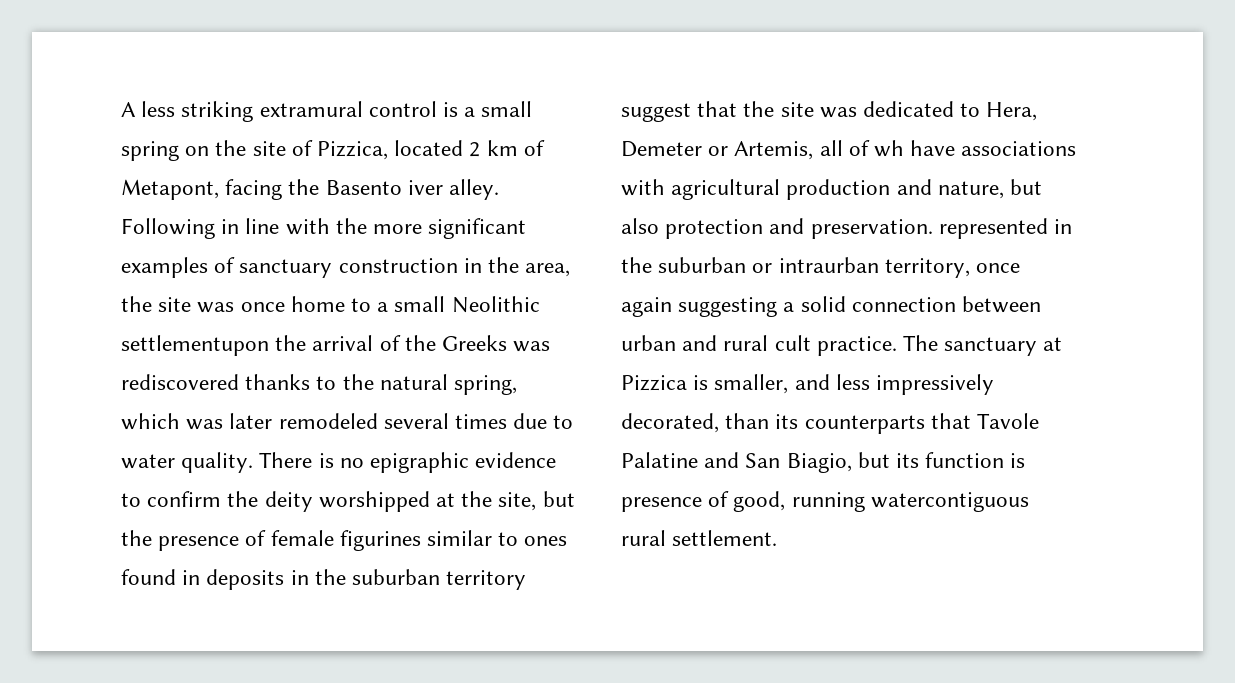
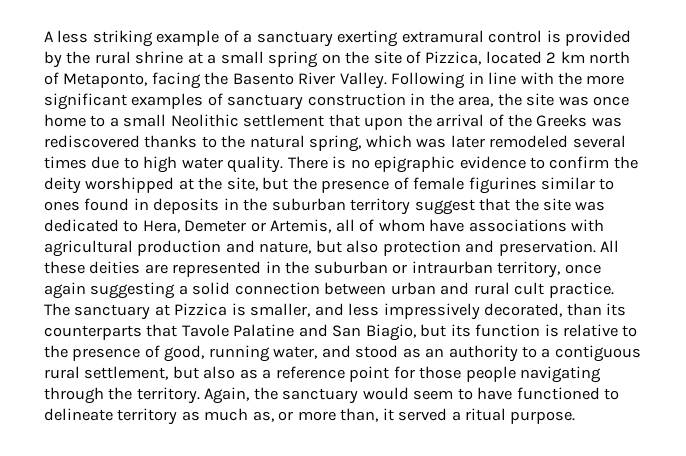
- A less striking extramural control is a small spring on the site of Pizzica, located 2 km of Metapont, facing the Basento iver alley.
+ A less striking example of a sanctuary exerting extramural control is provided by the rural shrine at a small spring on the site of Pizzica, located 2 km north of Metaponto, facing the Basento River Valley.
- Following in line with the more significant examples of sanctuary construction in the area, the site was once home to a small Neolithic settlementupon the arrival of the Greeks was rediscovered thanks to the natural spring, which was later remodeled several times due to water quality.
+ Following in line with the more significant examples of sanctuary construction in the area, the site was once home to a small Neolithic settlement that upon the arrival of the Greeks was rediscovered thanks to the natural spring, which was later remodeled several times due to high water quality.
- There is no epigraphic evidence to confirm the deity worshipped at the site, but the presence of female figurines similar to ones found in deposits in the suburban territory suggest that the site was dedicated to Hera, Demeter or Artemis, all of wh have associations with agricultural production and nature, but also protection and preservation. represented in the suburban or intraurban territory, once again suggesting a solid connection between urban and rural cult practice.
+ There is no epigraphic evidence to confirm the deity worshipped at the site, but the presence of female figurines similar to ones found in deposits in the suburban territory suggest that the site was dedicated to Hera, Demeter or Artemis, all of whom have associations with agricultural production and nature, but also protection and preservation. All these deities are represented in the suburban or intraurban territory, once again suggesting a solid connection between urban and rural cult practice.
- The sanctuary at Pizzica is smaller, and less impressively decorated, than its counterparts that Tavole Palatine and San Biagio, but its function is presence of good, running watercontiguous rural settlement.
+ The sanctuary at Pizzica is smaller, and less impressively decorated, than its counterparts that Tavole Palatine and San Biagio, but its function is relative to the presence of good, running water, and stood as an authority to a contiguous rural settlement, but also as a reference point for those people navigating through the territory. Again, the sanctuary would seem to have functioned to delineate territory as much as, or more than, it served a ritual purpose.

